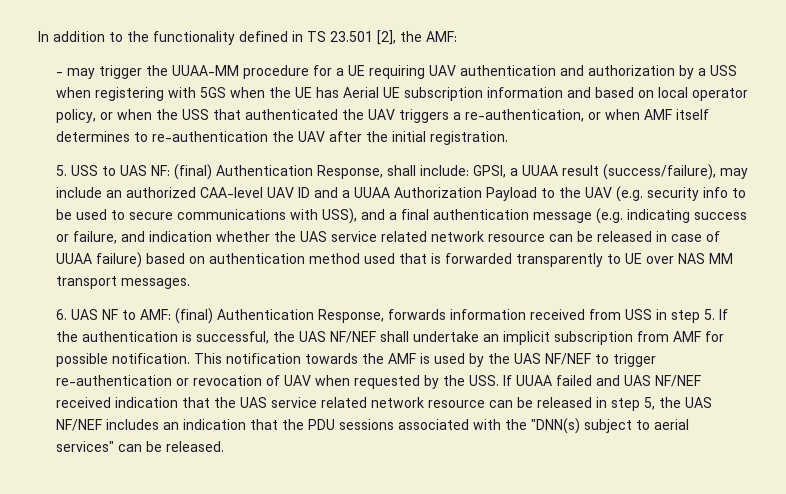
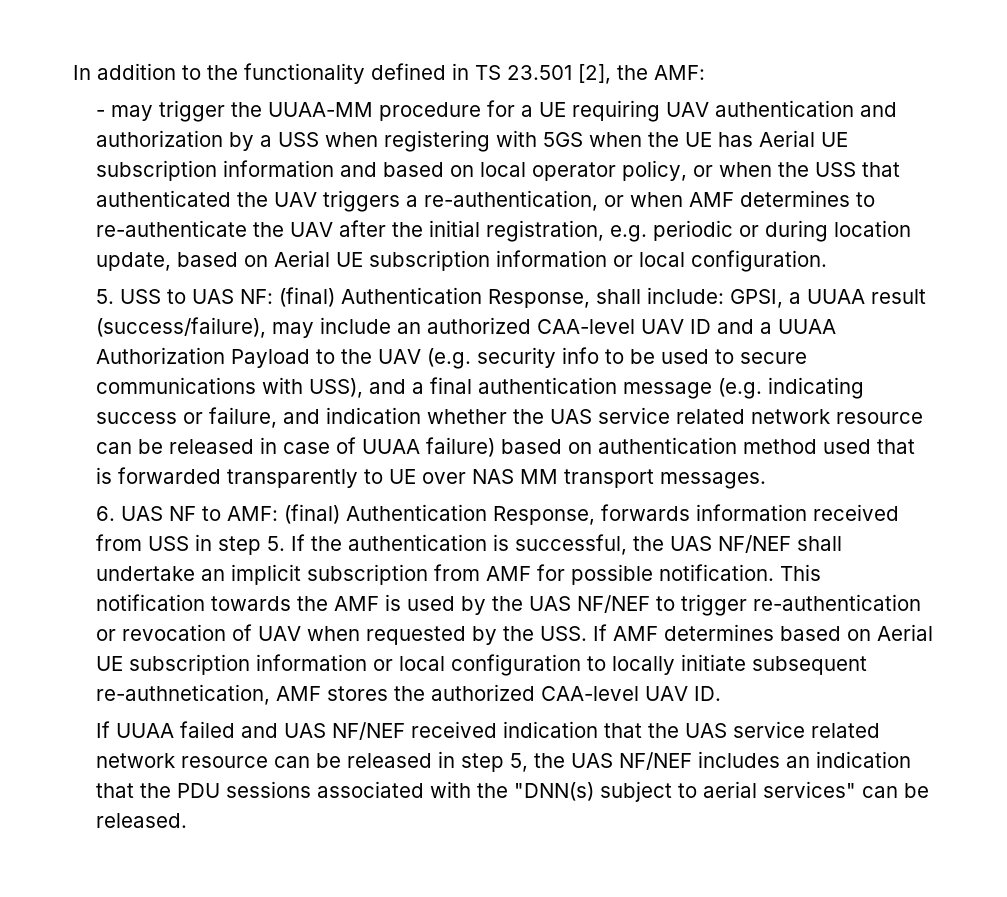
- - may trigger the UUAA-MM procedure for a UE requiring UAV authentication and authorization by a USS when registering with 5GS when the UE has Aerial UE subscription information and based on local operator policy, or when the USS that authenticated the UAV triggers a re-authentication, or when AMF itself determines to re-authentication the UAV after the initial registration.
+ - may trigger the UUAA-MM procedure for a UE requiring UAV authentication and authorization by a USS when registering with 5GS when the UE has Aerial UE subscription information and based on local operator policy, or when the USS that authenticated the UAV triggers a re-authentication, or when AMF determines to re-authenticate the UAV after the initial registration, e.g. periodic or during location update, based on Aerial UE subscription information or local configuration.
- This notification towards the AMF is used by the UAS NF/NEF to trigger re-authentication or revocation of UAV when requested by the USS. If UUAA failed and UAS NF/NEF received indication that the UAS service related network resource can be released in step 5, the UAS NF/NEF includes an indication that the PDU sessions associated with the "DNN(s) subject to aerial services" can be released.
+ This notification towards the AMF is used by the UAS NF/NEF to trigger re-authentication or revocation of UAV when requested by the USS. If AMF determines based on Aerial UE subscription information or local configuration to locally initiate subsequent re-authnetication, AMF stores the authorized CAA-level UAV ID.
+ If UUAA failed and UAS NF/NEF received indication that the UAS service related network resource can be released in step 5, the UAS NF/NEF includes an indication that the PDU sessions associated with the "DNN(s) subject to aerial services" can be released.

